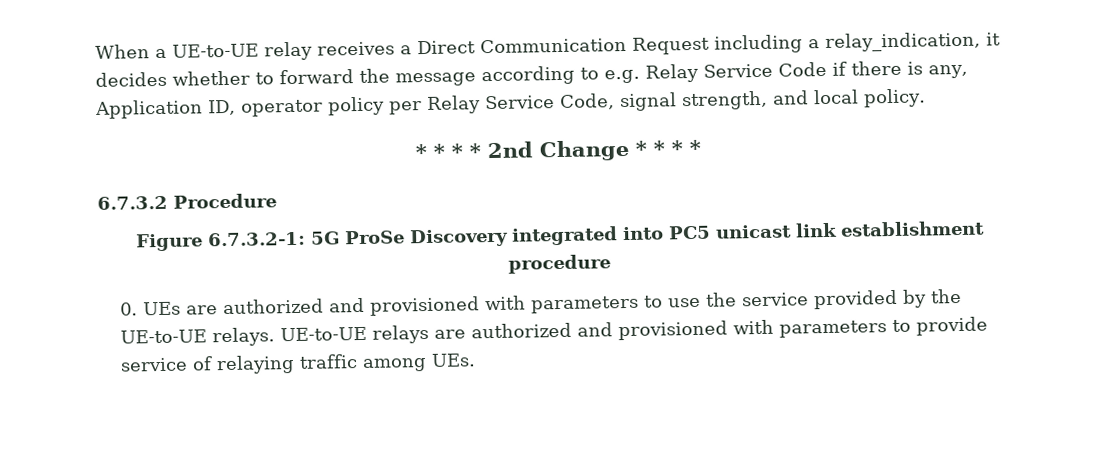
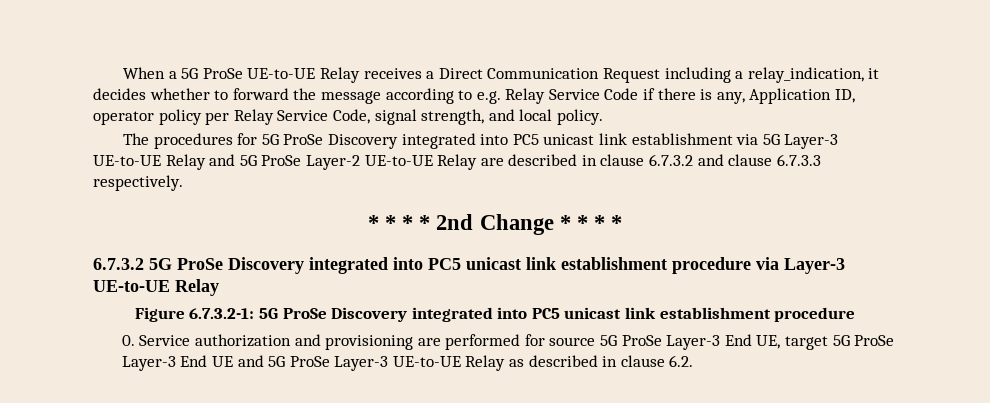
- When a UE-to-UE relay receives a Direct Communication Request including a relay_indication, it decides whether to forward the message according to e.g. Relay Service Code if there is any, Application ID, operator policy per Relay Service Code, signal strength, and local policy.
+ When a 5G ProSe UE-to-UE Relay receives a Direct Communication Request including a relay_indication, it decides whether to forward the message according to e.g. Relay Service Code if there is any, Application ID, operator policy per Relay Service Code, signal strength, and local policy.
+ The procedures for 5G ProSe Discovery integrated into PC5 unicast link establishment via 5G Layer-3 UE-to-UE Relay and 5G ProSe Layer-2 UE-to-UE Relay are described in clause 6.7.3.2 and clause 6.7.3.3 respectively.
- 6.7.3.2 Procedure
+ 6.7.3.2 5G ProSe Discovery integrated into PC5 unicast link establishment procedure via Layer-3 UE-to-UE Relay
- 0. UEs are authorized and provisioned with parameters to use the service provided by the UE-to-UE relays. UE-to-UE relays are authorized and provisioned with parameters to provide service of relaying traffic among UEs.
+ 0. Service authorization and provisioning are performed for source 5G ProSe Layer-3 End UE, target 5G ProSe Layer-3 End UE and 5G ProSe Layer-3 UE-to-UE Relay as described in clause 6.2.

